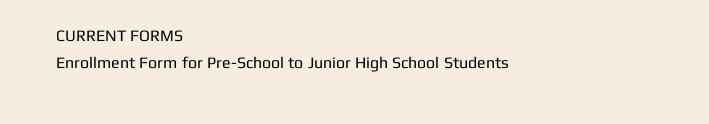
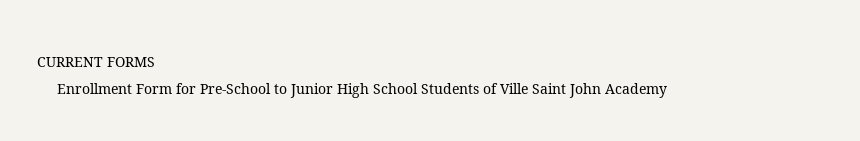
- Enrollment Form for Pre-School to Junior High School Students
+ Enrollment Form for Pre-School to Junior High School Students of Ville Saint John Academy

